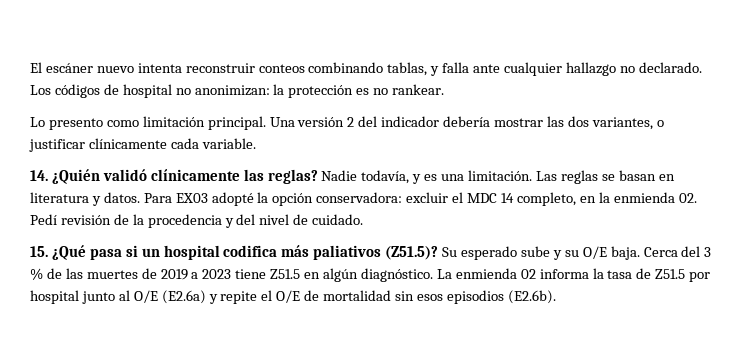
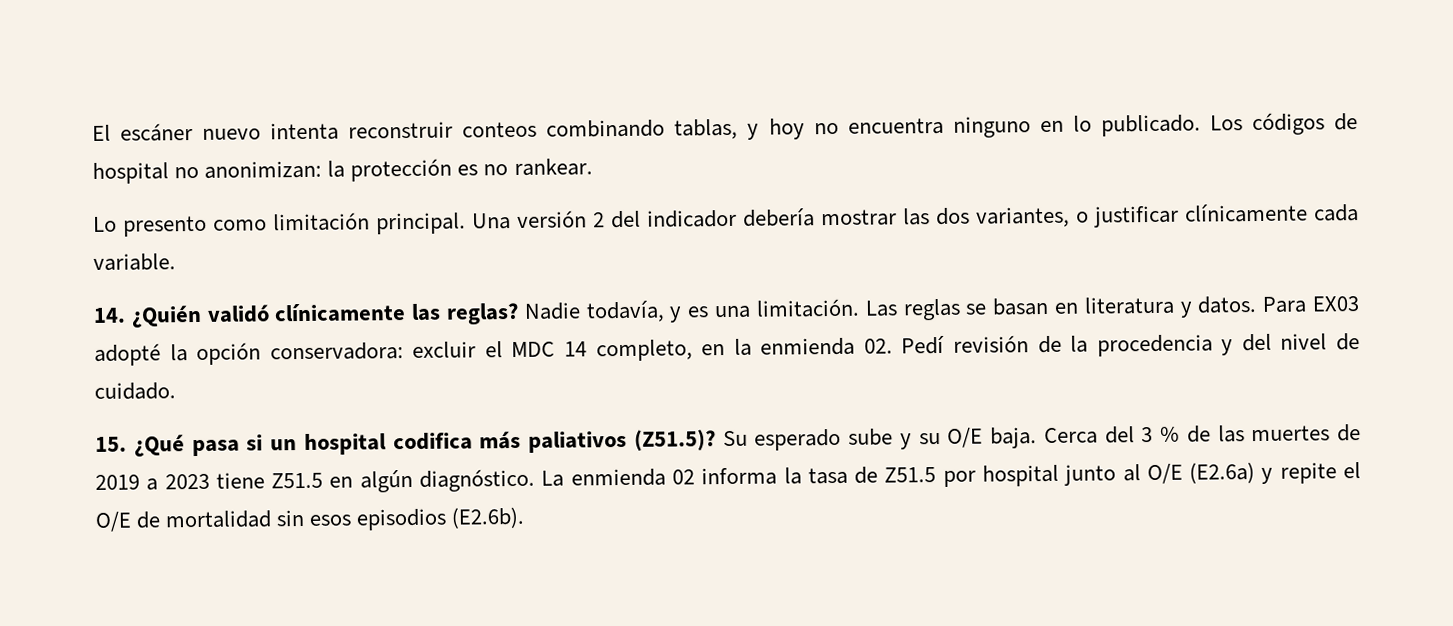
- El escáner nuevo intenta reconstruir conteos combinando tablas, y falla ante cualquier hallazgo no declarado.
+ El escáner nuevo intenta reconstruir conteos combinando tablas, y hoy no encuentra ninguno en lo publicado.

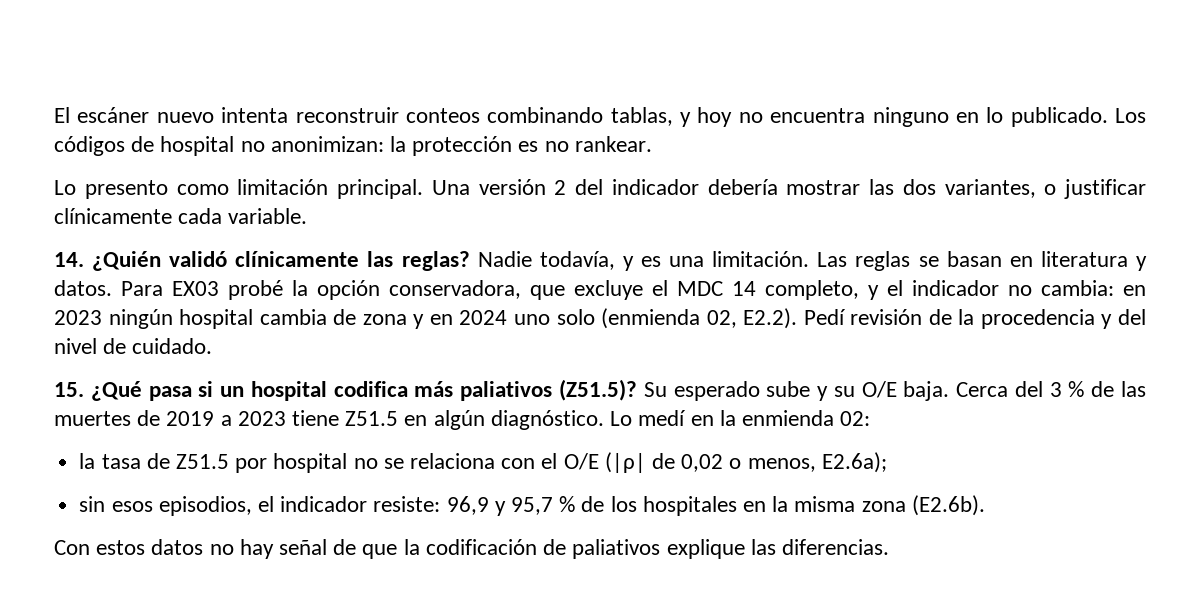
- Para EX03 adopté la opción conservadora: excluir el MDC 14 completo, en la enmienda 02. Pedí revisión de la procedencia y del nivel de cuidado.
+ Para EX03 probé la opción conservadora, que excluye el MDC 14 completo, y el indicador no cambia: en 2023 ningún hospital cambia de zona y en 2024 uno solo (enmienda 02, E2.2). Pedí revisión de la procedencia y del nivel de cuidado.
- La enmienda 02 informa la tasa de Z51.5 por hospital junto al O/E (E2.6a) y repite el O/E de mortalidad sin esos episodios (E2.6b).
+ Lo medí en la enmienda 02:
+ la tasa de Z51.5 por hospital no se relaciona con el O/E (|ρ| de 0,02 o menos, E2.6a);
+ sin esos episodios, el indicador resiste: 96,9 y 95,7 % de los hospitales en la misma zona (E2.6b).
+ Con estos datos no hay señal de que la codificación de paliativos explique las diferencias.

